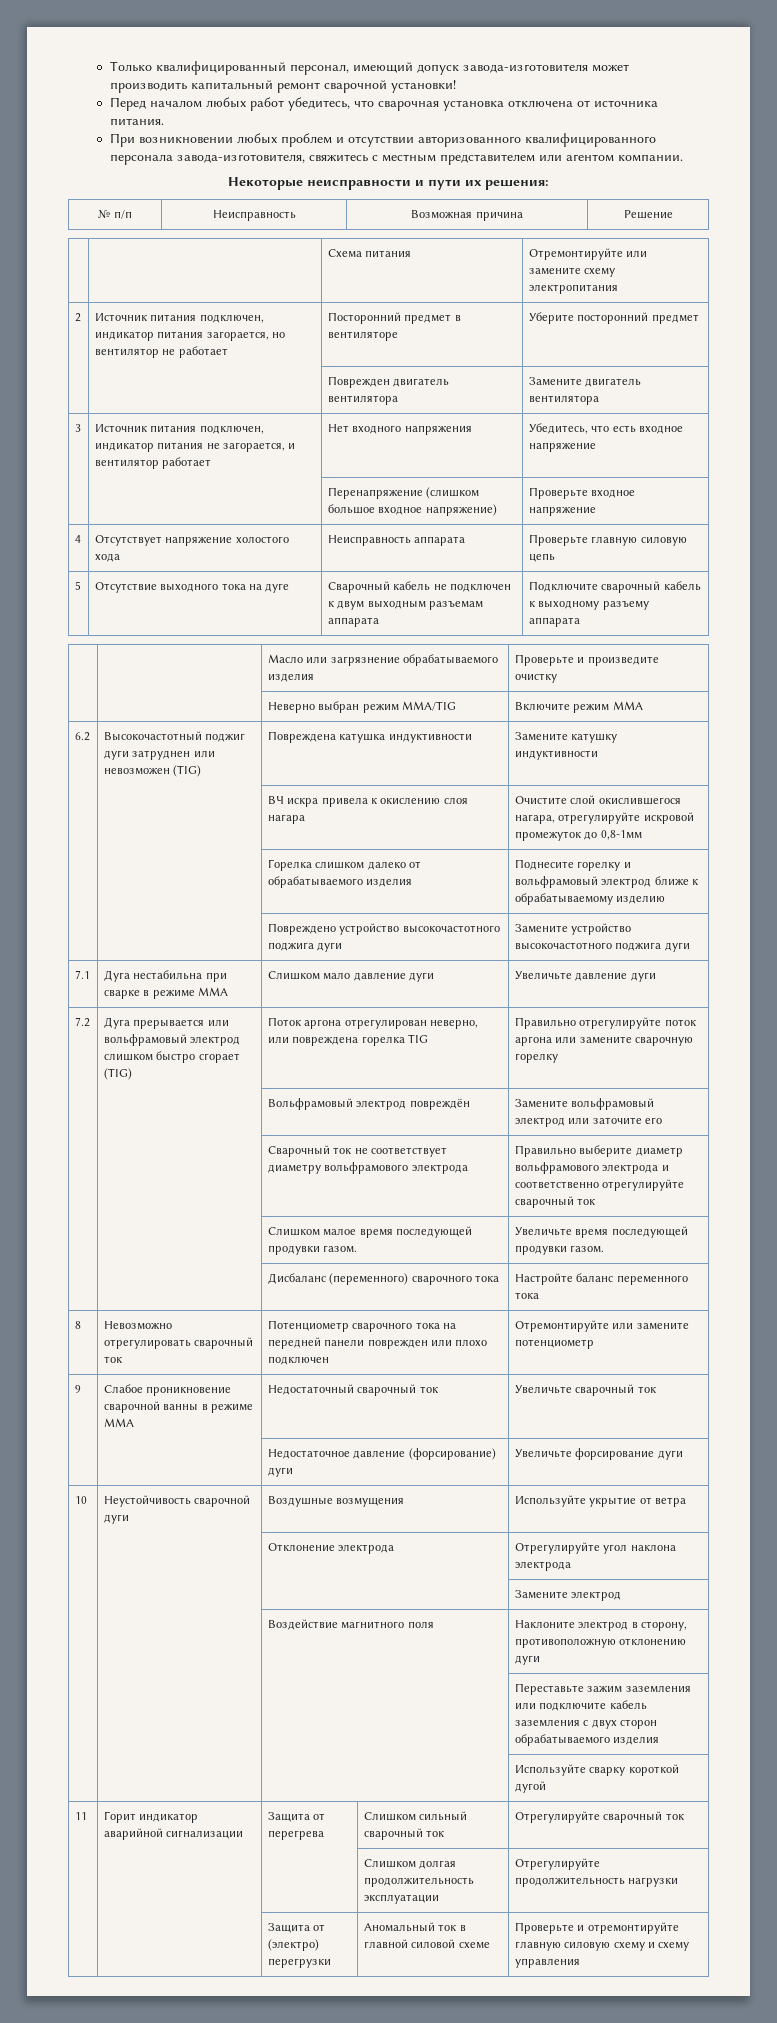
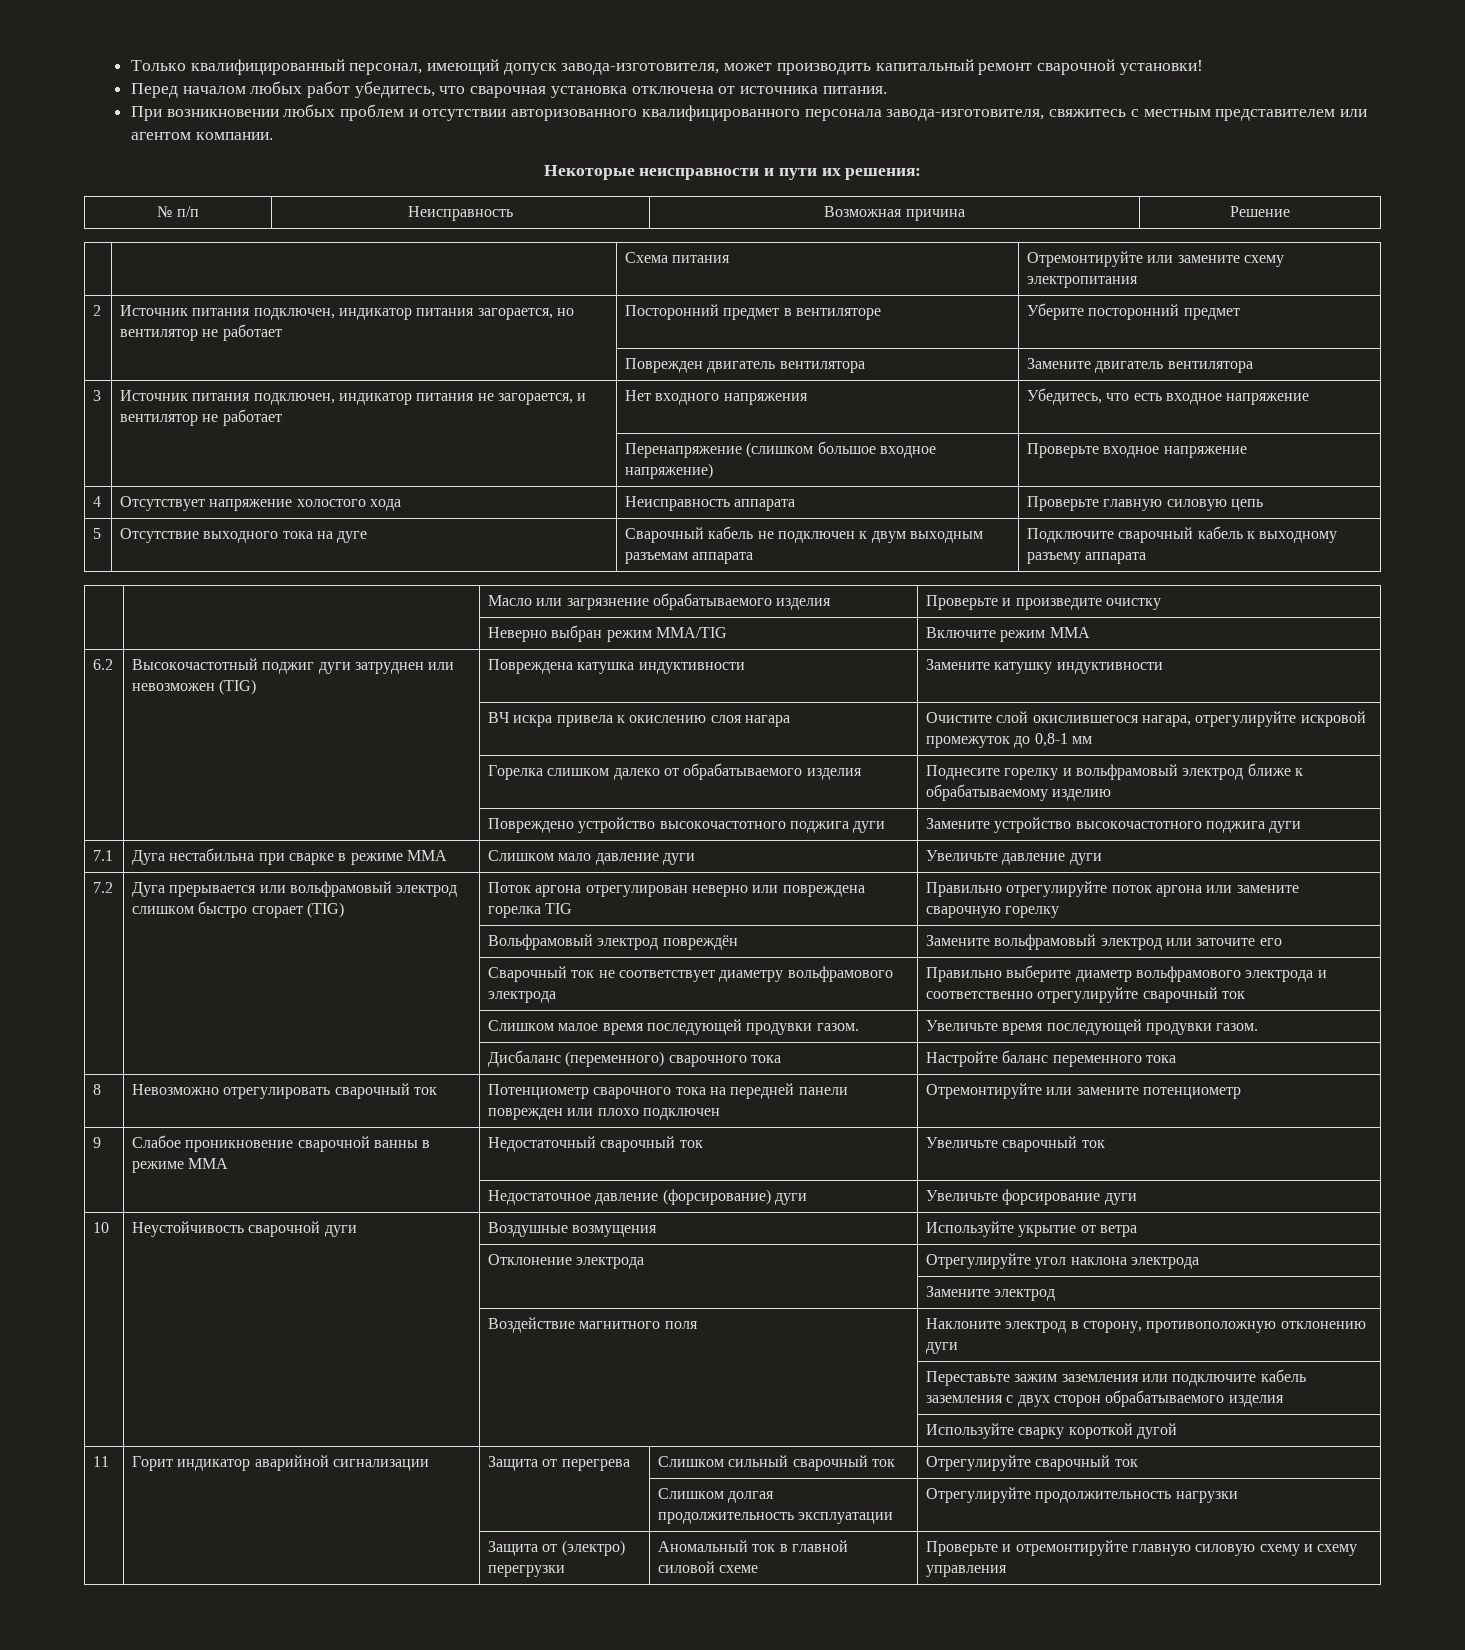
- Только квалифицированный персонал, имеющий допуск завода-изготовителя может производить капитальный ремонт сварочной установки!
+ Только квалифицированный персонал, имеющий допуск завода-изготовителя, может производить капитальный ремонт сварочной установки!
- 3 | Источник питания подключен, индикатор питания не загорается, и вентилятор работает | Нет входного напряжения | Убедитесь, что есть входное напряжение
+ 3 | Источник питания подключен, индикатор питания не загорается, и вентилятор не работает | Нет входного напряжения | Убедитесь, что есть входное напряжение
- | | ВЧ искра привела к окислению слоя нагара | Очистите слой окислившегося нагара, отрегулируйте искровой промежуток до 0,8-1мм
+ | | ВЧ искра привела к окислению слоя нагара | Очистите слой окислившегося нагара, отрегулируйте искровой промежуток до 0,8-1 мм
- 7.2 | Дуга прерывается или вольфрамовый электрод слишком быстро сгорает (TIG) | Поток аргона отрегулирован неверно, или повреждена горелка TIG | Правильно отрегулируйте поток аргона или замените сварочную горелку
+ 7.2 | Дуга прерывается или вольфрамовый электрод слишком быстро сгорает (TIG) | Поток аргона отрегулирован неверно или повреждена горелка TIG | Правильно отрегулируйте поток аргона или замените сварочную горелку

